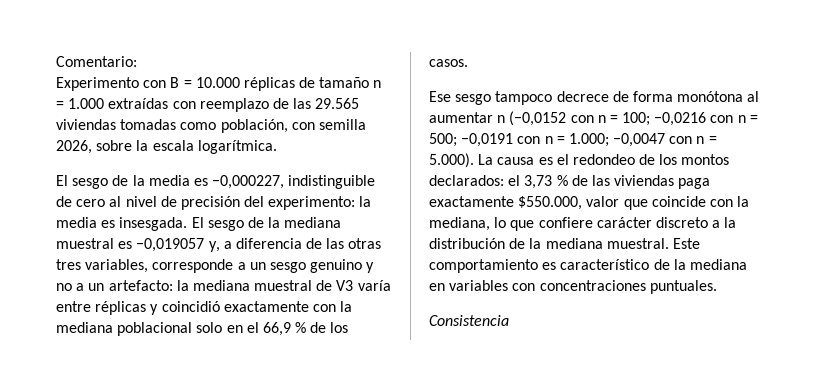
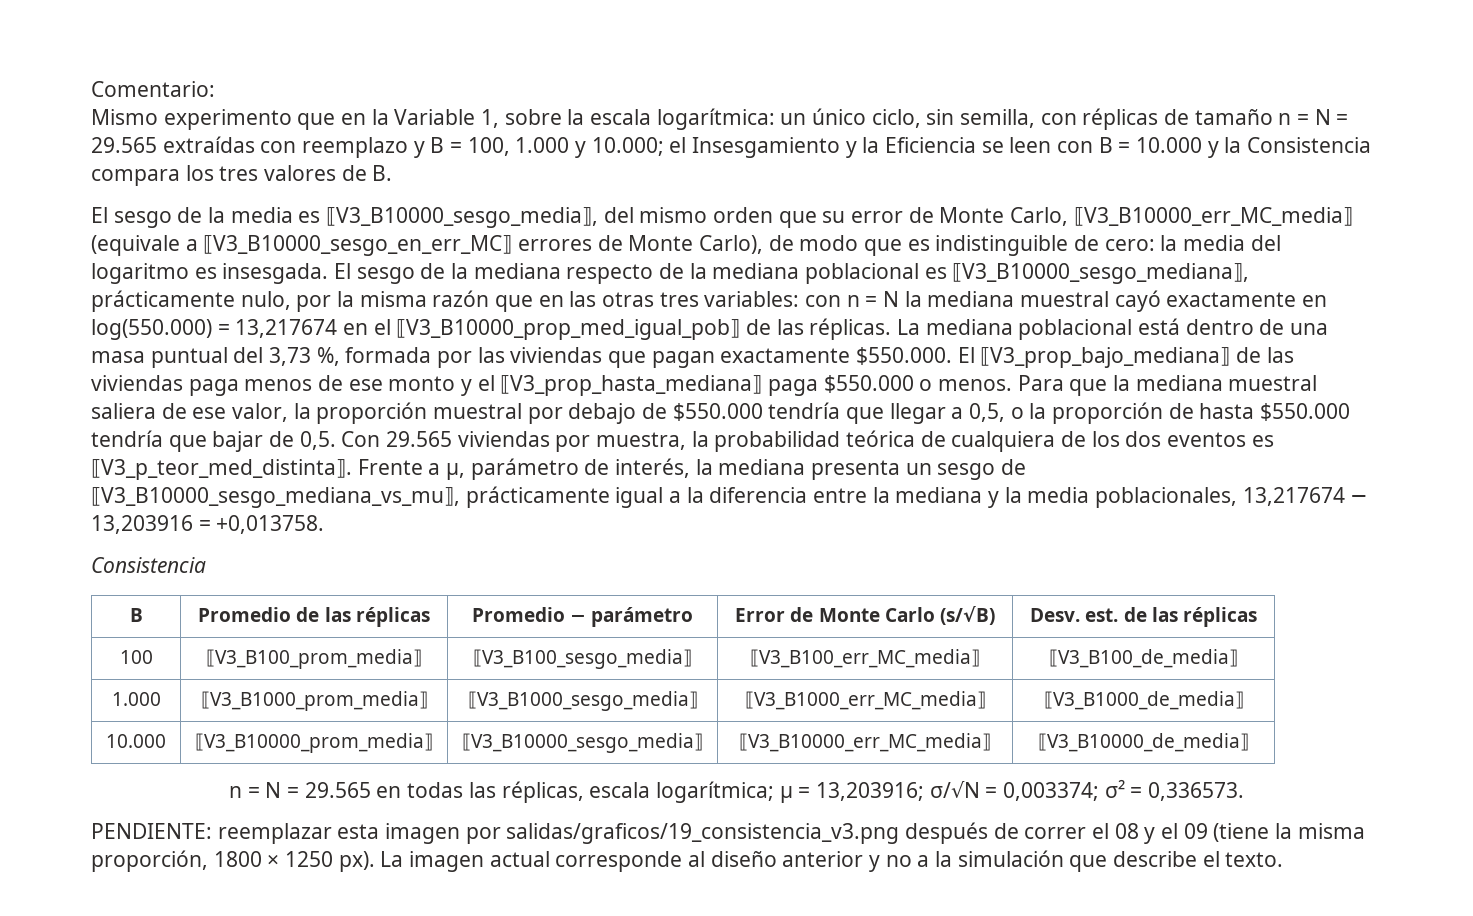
- Experimento con B = 10.000 réplicas de tamaño n = 1.000 extraídas con reemplazo de las 29.565 viviendas tomadas como población, con semilla 2026, sobre la escala logarítmica.
+ Mismo experimento que en la Variable 1, sobre la escala logarítmica: un único ciclo, sin semilla, con réplicas de tamaño n = N = 29.565 extraídas con reemplazo y B = 100, 1.000 y 10.000; el Insesgamiento y la Eficiencia se leen con B = 10.000 y la Consistencia compara los tres valores de B.
- El sesgo de la media es −0,000227, indistinguible de cero al nivel de precisión del experimento: la media es insesgada.
+ El sesgo de la media es ⟦V3_B10000_sesgo_media⟧, del mismo orden que su error de Monte Carlo, ⟦V3_B10000_err_MC_media⟧ (equivale a ⟦V3_B10000_sesgo_en_err_MC⟧ errores de Monte Carlo), de modo que es indistinguible de cero: la media del logaritmo es insesgada.
- El sesgo de la mediana muestral es −0,019057 y, a diferencia de las otras tres variables, corresponde a un sesgo genuino y no a un artefacto: la mediana muestral de V3 varía entre réplicas y coincidió exactamente con la mediana poblacional solo en el 66,9 % de los casos.
- Ese sesgo tampoco decrece de forma monótona al aumentar n (−0,0152 con n = 100; −0,0216 con n = 500; −0,0191 con n = 1.000; −0,0047 con n = 5.000). La causa es el redondeo de los montos declarados: el 3,73 % de las viviendas paga exactamente $550.000, valor que coincide con la mediana, lo que confiere carácter discreto a la distribución de la mediana muestral. Este comportamiento es característico de la mediana en variables con concentraciones puntuales.
+ El sesgo de la mediana respecto de la mediana poblacional es ⟦V3_B10000_sesgo_mediana⟧, prácticamente nulo, por la misma razón que en las otras tres variables: con n = N la mediana muestral cayó exactamente en log(550.000) = 13,217674 en el ⟦V3_B10000_prop_med_igual_pob⟧ de las réplicas. La mediana poblacional está dentro de una masa puntual del 3,73 %, formada por las viviendas que pagan exactamente $550.000. El ⟦V3_prop_bajo_mediana⟧ de las viviendas paga menos de ese monto y el ⟦V3_prop_hasta_mediana⟧ paga $550.000 o menos. Para que la mediana muestral saliera de ese valor, la proporción muestral por debajo de $550.000 tendría que llegar a 0,5, o la proporción de hasta $550.000 tendría que bajar de 0,5. Con 29.565 viviendas por muestra, la probabilidad teórica de cualquiera de los dos eventos es ⟦V3_p_teor_med_distinta⟧. Frente a μ, parámetro de interés, la mediana presenta un sesgo de ⟦V3_B10000_sesgo_mediana_vs_mu⟧, prácticamente igual a la diferencia entre la mediana y la media poblacionales, 13,217674 − 13,203916 = +0,013758.
  Consistencia
+ B | Promedio de las réplicas | Promedio − parámetro | Error de Monte Carlo (s/√B) | Desv. est. de las réplicas
+ 100 | ⟦V3_B100_prom_media⟧ | ⟦V3_B100_sesgo_media⟧ | ⟦V3_B100_err_MC_media⟧ | ⟦V3_B100_de_media⟧
+ 1.000 | ⟦V3_B1000_prom_media⟧ | ⟦V3_B1000_sesgo_media⟧ | ⟦V3_B1000_err_MC_media⟧ | ⟦V3_B1000_de_media⟧
+ 10.000 | ⟦V3_B10000_prom_media⟧ | ⟦V3_B10000_sesgo_media⟧ | ⟦V3_B10000_err_MC_media⟧ | ⟦V3_B10000_de_media⟧
+ n = N = 29.565 en todas las réplicas, escala logarítmica; μ = 13,203916; σ/√N = 0,003374; σ² = 0,336573.
+ PENDIENTE: reemplazar esta imagen por salidas/graficos/19_consistencia_v3.png después de correr el 08 y el 09 (tiene la misma proporción, 1800 × 1250 px). La imagen actual corresponde al diseño anterior y no a la simulación que describe el texto.

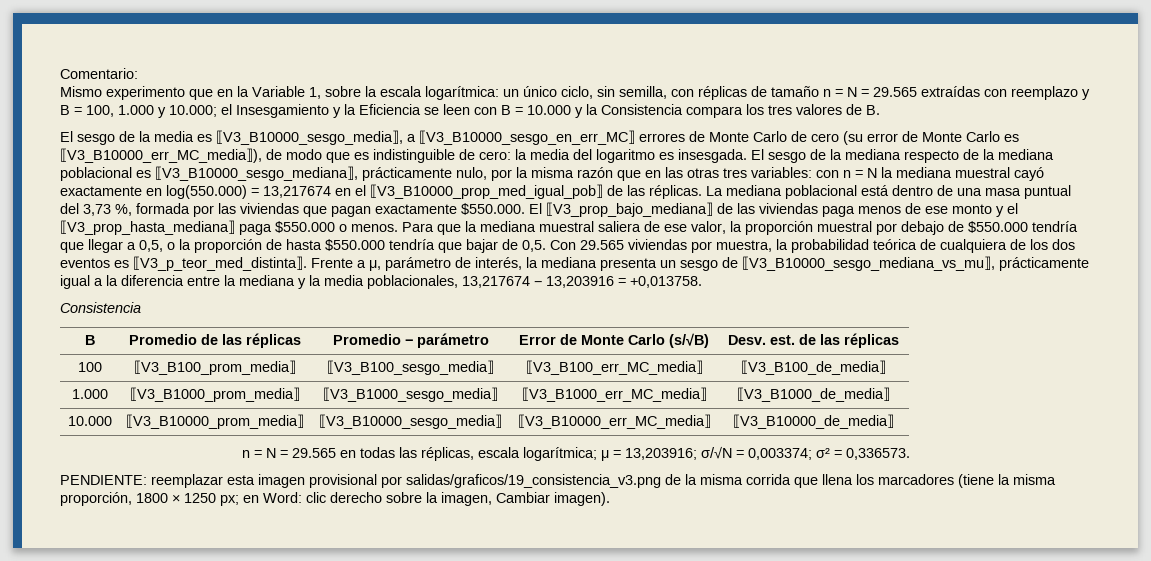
- El sesgo de la media es ⟦V3_B10000_sesgo_media⟧, del mismo orden que su error de Monte Carlo, ⟦V3_B10000_err_MC_media⟧ (equivale a ⟦V3_B10000_sesgo_en_err_MC⟧ errores de Monte Carlo), de modo que es indistinguible de cero: la media del logaritmo es insesgada.
+ El sesgo de la media es ⟦V3_B10000_sesgo_media⟧, a ⟦V3_B10000_sesgo_en_err_MC⟧ errores de Monte Carlo de cero (su error de Monte Carlo es ⟦V3_B10000_err_MC_media⟧), de modo que es indistinguible de cero: la media del logaritmo es insesgada.
- PENDIENTE: reemplazar esta imagen por salidas/graficos/19_consistencia_v3.png después de correr el 08 y el 09 (tiene la misma proporción, 1800 × 1250 px). La imagen actual corresponde al diseño anterior y no a la simulación que describe el texto.
+ PENDIENTE: reemplazar esta imagen provisional por salidas/graficos/19_consistencia_v3.png de la misma corrida que llena los marcadores (tiene la misma proporción, 1800 × 1250 px; en Word: clic derecho sobre la imagen, Cambiar imagen).

